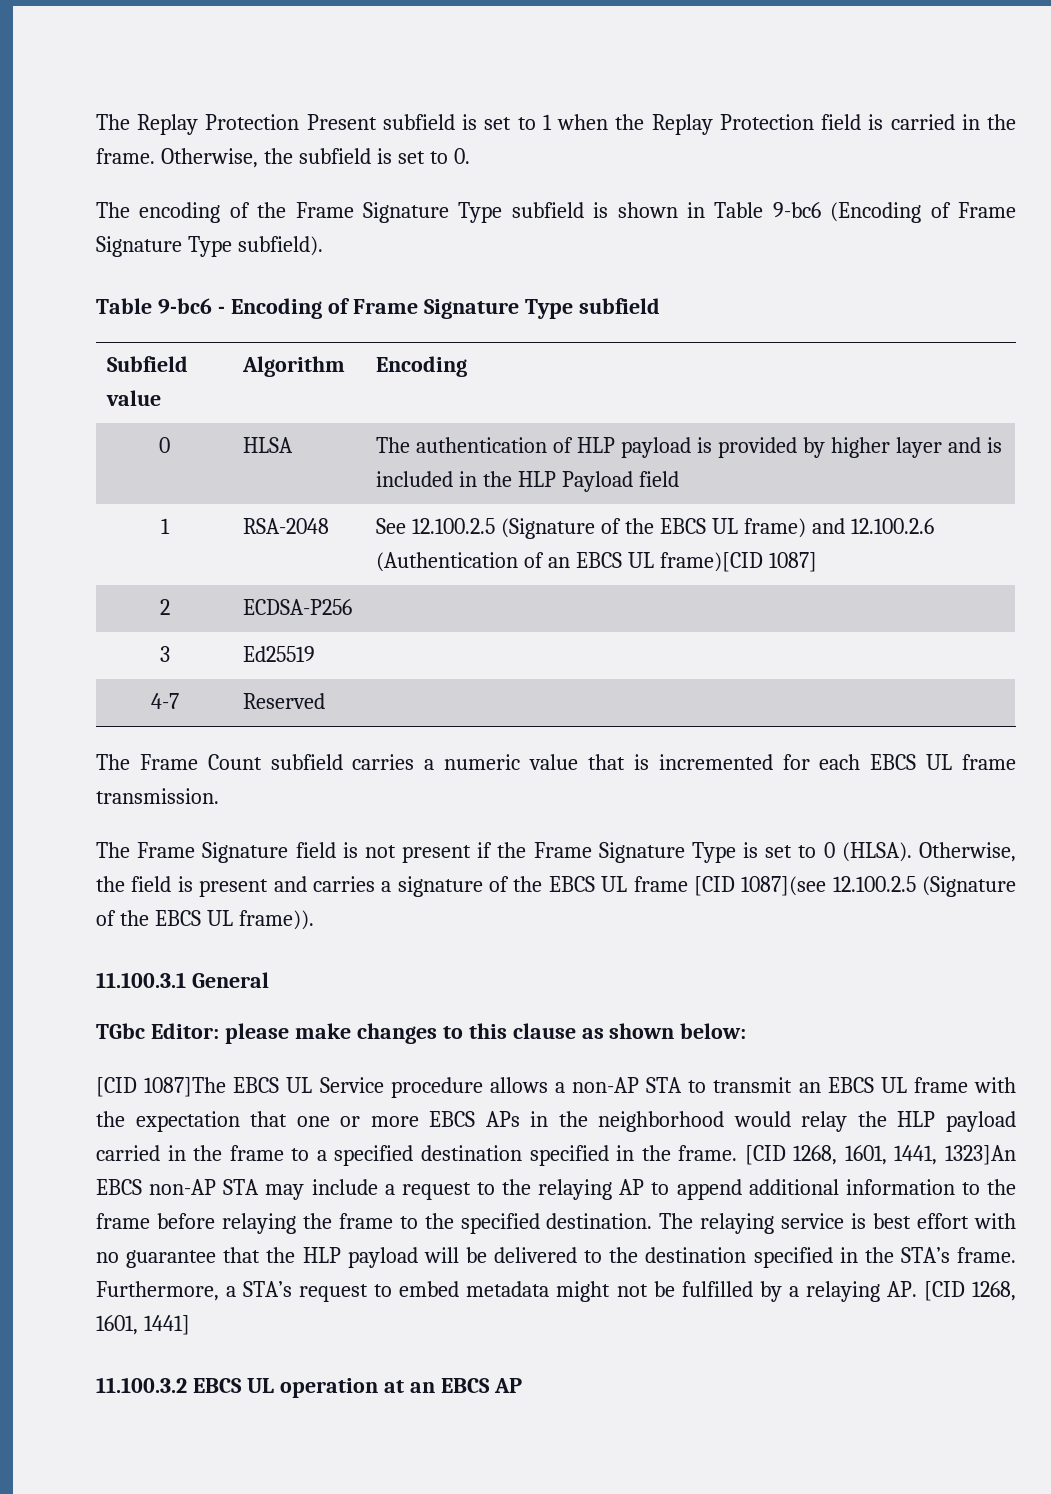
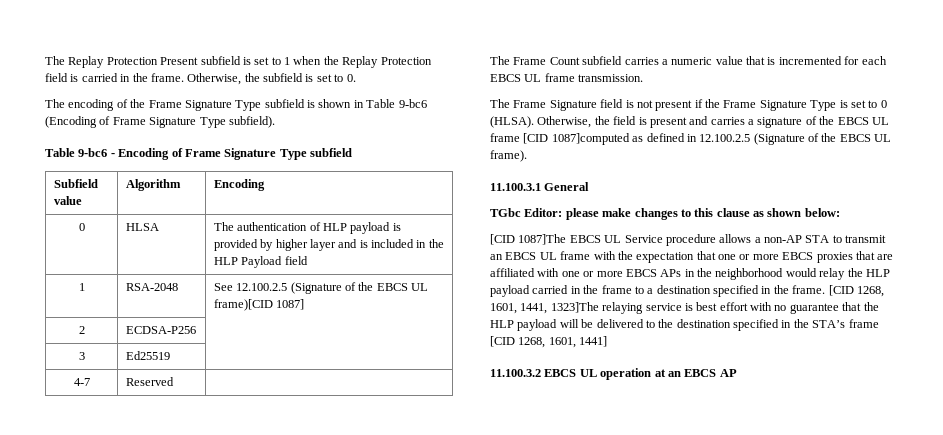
- 1 | RSA-2048 | See 12.100.2.5 (Signature of the EBCS UL frame) and 12.100.2.6 (Authentication of an EBCS UL frame)[CID 1087]
+ 1 | RSA-2048 | See 12.100.2.5 (Signature of the EBCS UL frame)[CID 1087]
- Otherwise, the field is present and carries a signature of the EBCS UL frame [CID 1087](see 12.100.2.5 (Signature of the EBCS UL frame)).
+ Otherwise, the field is present and carries a signature of the EBCS UL frame [CID 1087]computed as defined in 12.100.2.5 (Signature of the EBCS UL frame).
- [CID 1087]The EBCS UL Service procedure allows a non-AP STA to transmit an EBCS UL frame with the expectation that one or more EBCS APs in the neighborhood would relay the HLP payload carried in the frame to a specified destination specified in the frame.
+ [CID 1087]The EBCS UL Service procedure allows a non-AP STA to transmit an EBCS UL frame with the expectation that one or more EBCS proxies that are affiliated with one or more EBCS APs in the neighborhood would relay the HLP payload carried in the frame to a destination specified in the frame.
- [CID 1268, 1601, 1441, 1323]An EBCS non-AP STA may include a request to the relaying AP to append additional information to the frame before relaying the frame to the specified destination. The relaying service is best effort with no guarantee that the HLP payload will be delivered to the destination specified in the STA’s frame. Furthermore, a STA’s request to embed metadata might not be fulfilled by a relaying AP. [CID 1268, 1601, 1441]
+ [CID 1268, 1601, 1441, 1323]The relaying service is best effort with no guarantee that the HLP payload will be delivered to the destination specified in the STA’s frame [CID 1268, 1601, 1441]

